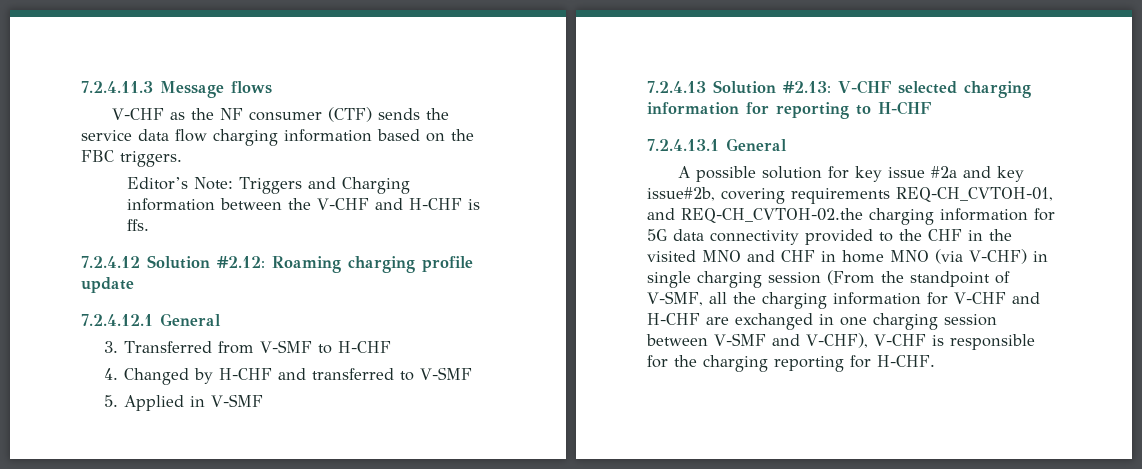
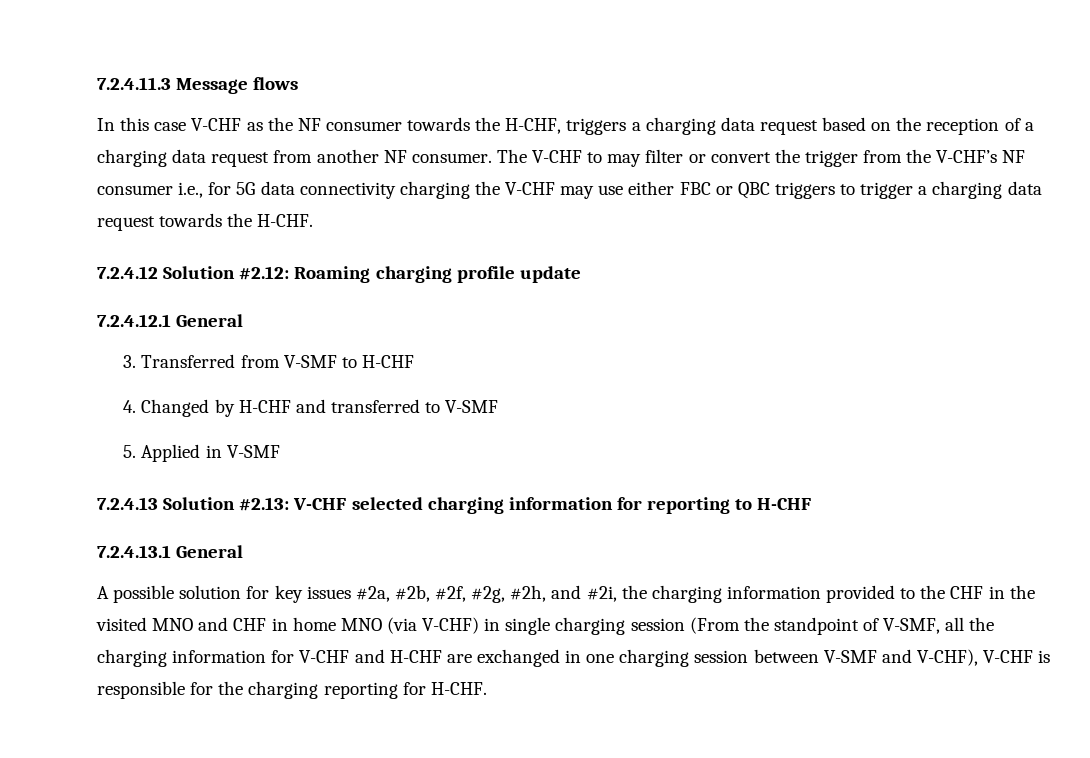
- V-CHF as the NF consumer (CTF) sends the service data flow charging information based on the FBC triggers.
- Editor’s Note: Triggers and Charging information between the V-CHF and H-CHF is ffs.
+ In this case V-CHF as the NF consumer towards the H-CHF, triggers a charging data request based on the reception of a charging data request from another NF consumer. The V-CHF to may filter or convert the trigger from the V-CHF’s NF consumer i.e., for 5G data connectivity charging the V-CHF may use either FBC or QBC triggers to trigger a charging data request towards the H-CHF.
- A possible solution for key issue #2a and key issue#2b, covering requirements REQ-CH_CVTOH-01, and REQ-CH_CVTOH-02.the charging information for 5G data connectivity provided to the CHF in the visited MNO and CHF in home MNO (via V-CHF) in single charging session (From the standpoint of V-SMF, all the charging information for V-CHF and H-CHF are exchanged in one charging session between V-SMF and V-CHF), V-CHF is responsible for the charging reporting for H-CHF.
+ A possible solution for key issues #2a, #2b, #2f, #2g, #2h, and #2i, the charging information provided to the CHF in the visited MNO and CHF in home MNO (via V-CHF) in single charging session (From the standpoint of V-SMF, all the charging information for V-CHF and H-CHF are exchanged in one charging session between V-SMF and V-CHF), V-CHF is responsible for the charging reporting for H-CHF.

